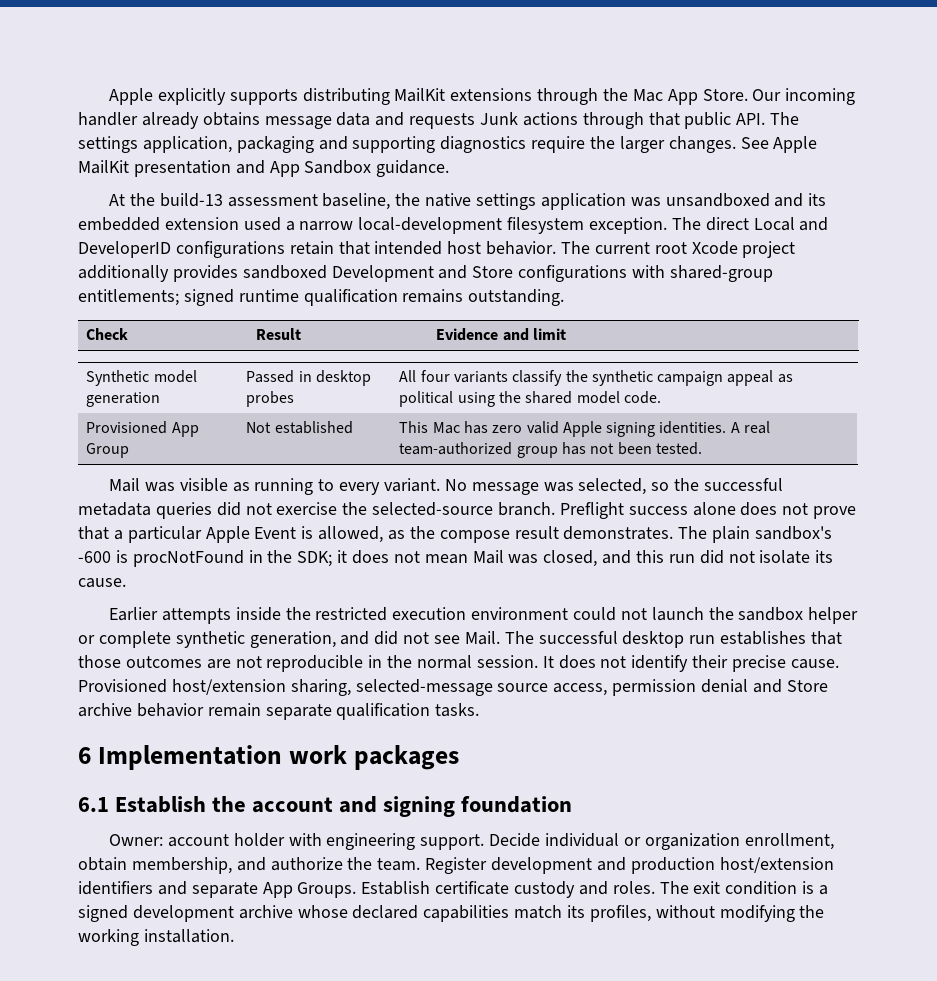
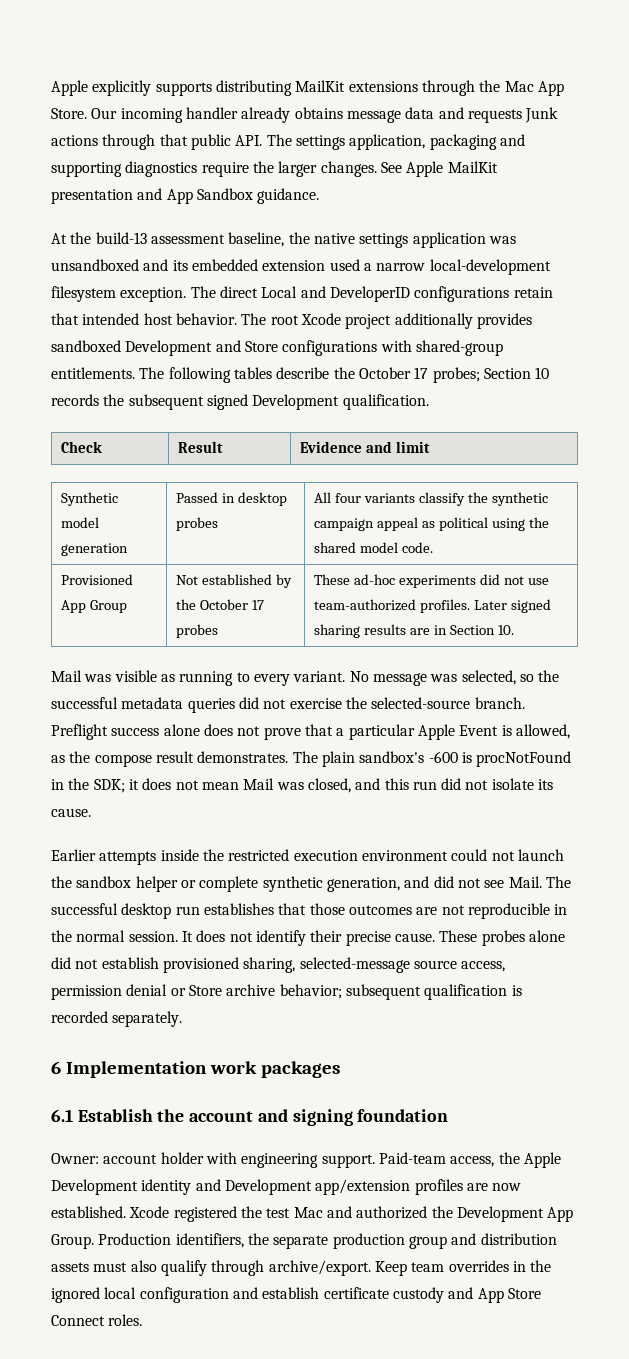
- The current root Xcode project additionally provides sandboxed Development and Store configurations with shared-group entitlements; signed runtime qualification remains outstanding.
+ The root Xcode project additionally provides sandboxed Development and Store configurations with shared-group entitlements. The following tables describe the October 17 probes; Section 10 records the subsequent signed Development qualification.
- Provisioned App Group | Not established | This Mac has zero valid Apple signing identities. A real team-authorized group has not been tested.
+ Provisioned App Group | Not established by the October 17 probes | These ad-hoc experiments did not use team-authorized profiles. Later signed sharing results are in Section 10.
- Provisioned host/extension sharing, selected-message source access, permission denial and Store archive behavior remain separate qualification tasks.
+ These probes alone did not establish provisioned sharing, selected-message source access, permission denial or Store archive behavior; subsequent qualification is recorded separately.
- Decide individual or organization enrollment, obtain membership, and authorize the team. Register development and production host/extension identifiers and separate App Groups. Establish certificate custody and roles. The exit condition is a signed development archive whose declared capabilities match its profiles, without modifying the working installation.
+ Paid-team access, the Apple Development identity and Development app/extension profiles are now established. Xcode registered the test Mac and authorized the Development App Group. Production identifiers, the separate production group and distribution assets must also qualify through archive/export. Keep team overrides in the ignored local configuration and establish certificate custody and App Store Connect roles.

